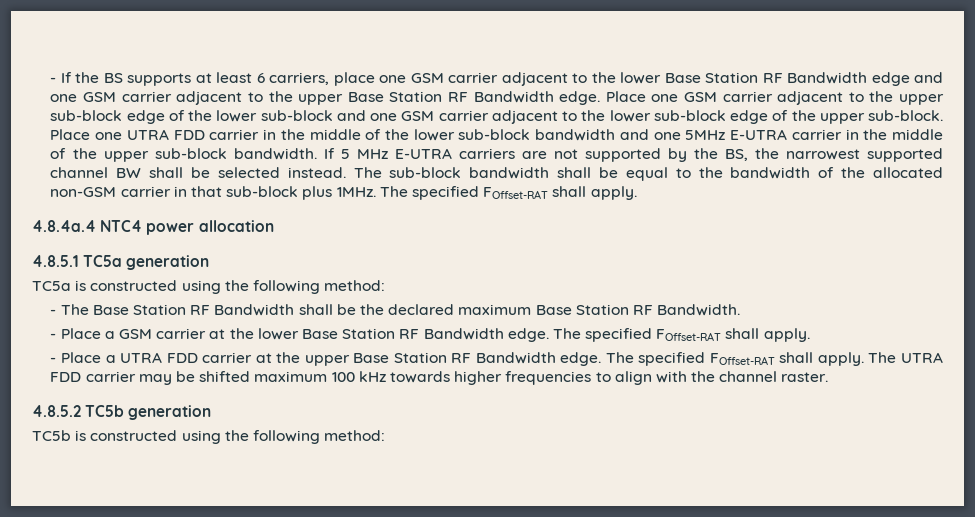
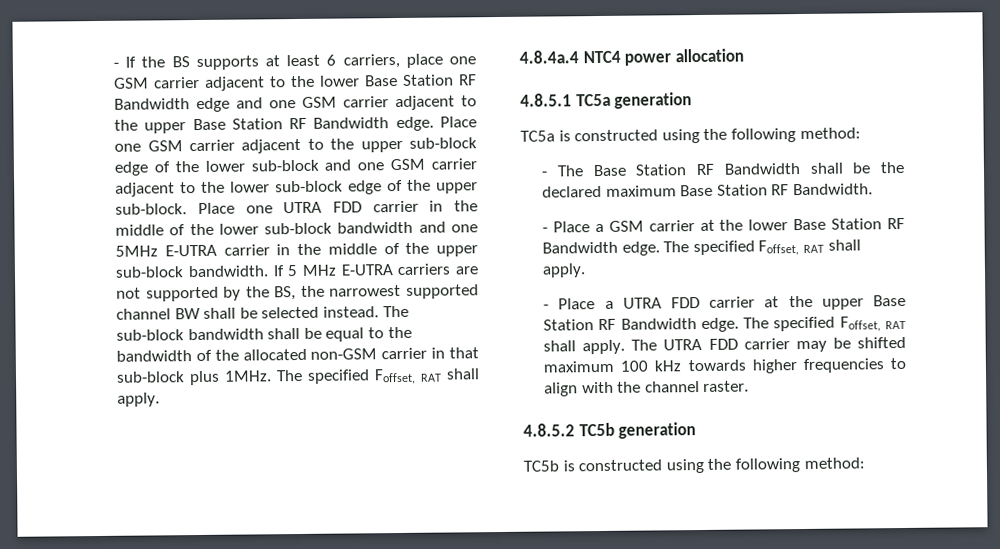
- The sub-block bandwidth shall be equal to the bandwidth of the allocated non-GSM carrier in that sub-block plus 1MHz. The specified FOffset-RAT shall apply.
+ The sub-block bandwidth shall be equal to the bandwidth of the allocated non-GSM carrier in that sub-block plus 1MHz. The specified Foffset, RAT shall apply.
- - Place a GSM carrier at the lower Base Station RF Bandwidth edge. The specified FOffset-RAT shall apply.
+ - Place a GSM carrier at the lower Base Station RF Bandwidth edge. The specified Foffset, RAT shall apply.
- - Place a UTRA FDD carrier at the upper Base Station RF Bandwidth edge. The specified FOffset-RAT shall apply.
+ - Place a UTRA FDD carrier at the upper Base Station RF Bandwidth edge. The specified Foffset, RAT shall apply.

